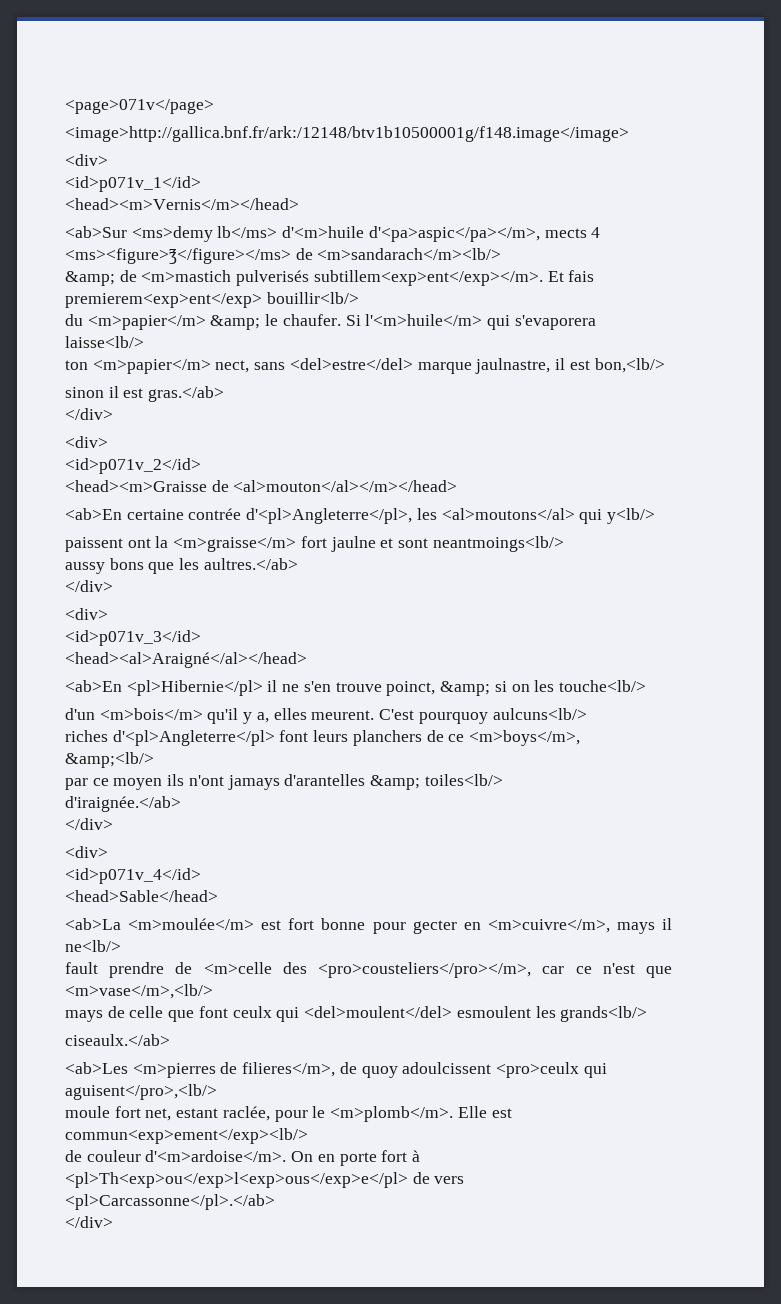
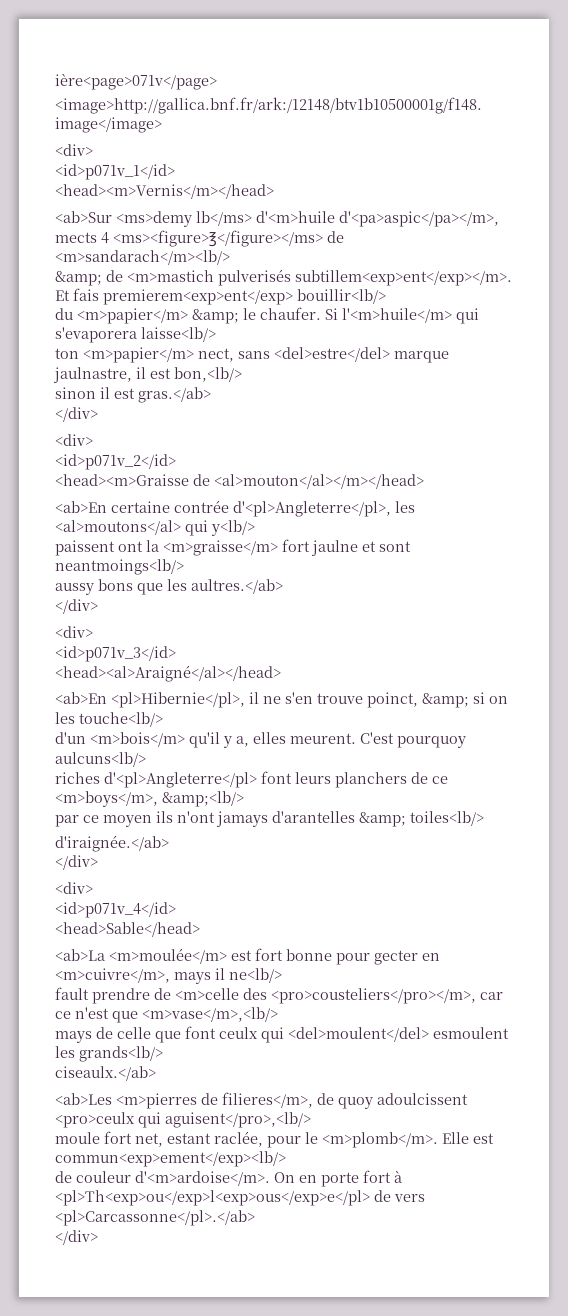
- <page>071v</page>
+ ière<page>071v</page>
- <ab>En <pl>Hibernie</pl> il ne s'en trouve poinct, &amp; si on les touche<lb/>
+ <ab>En <pl>Hibernie</pl>, il ne s'en trouve poinct, &amp; si on les touche<lb/>

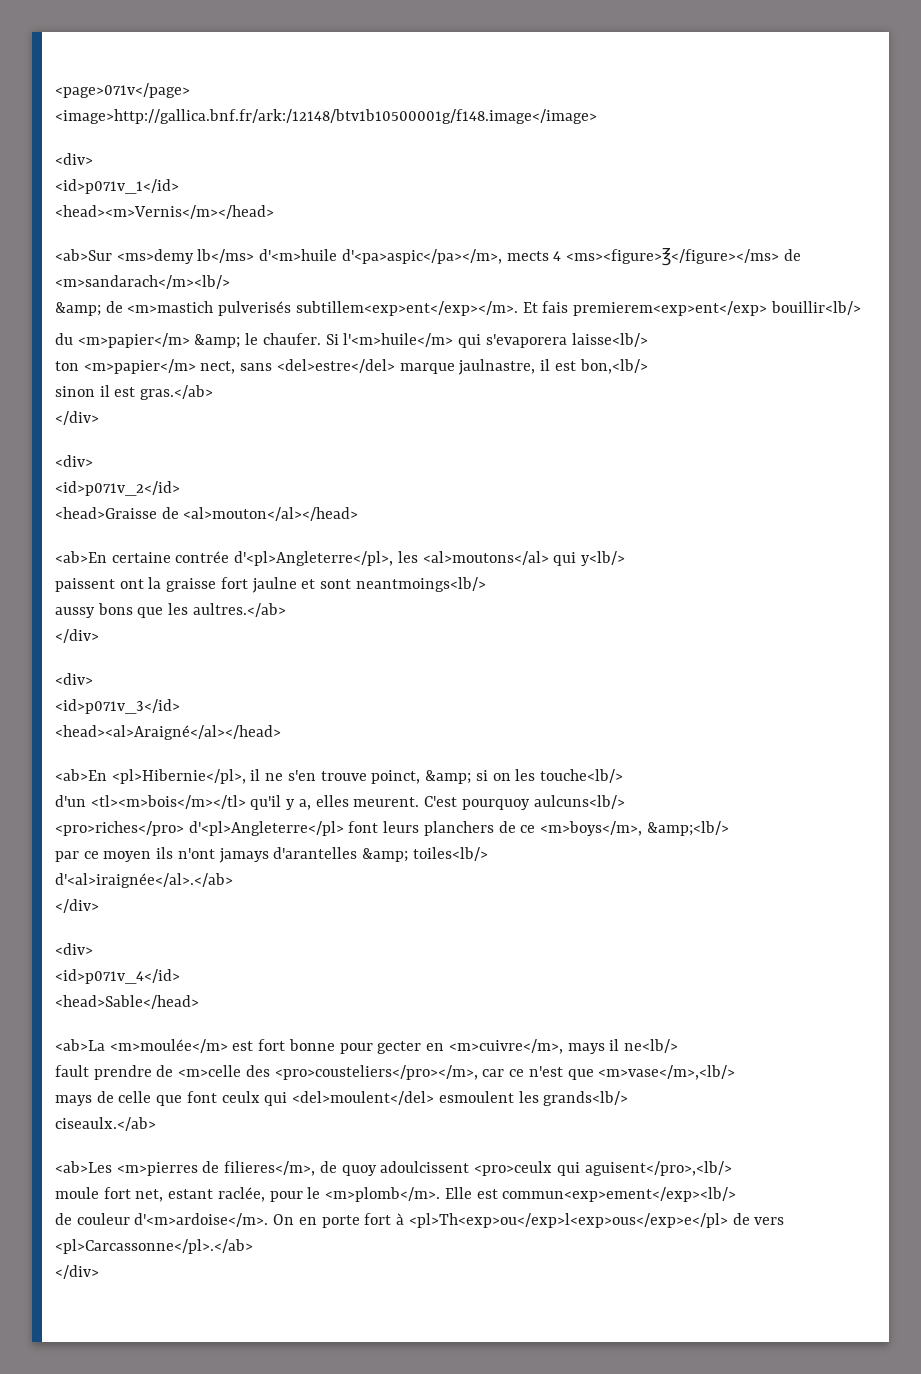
- ière<page>071v</page>
+ <page>071v</page>
- <head><m>Graisse de <al>mouton</al></m></head>
+ <head>Graisse de <al>mouton</al></head>
- paissent ont la <m>graisse</m> fort jaulne et sont neantmoings<lb/>
+ paissent ont la graisse fort jaulne et sont neantmoings<lb/>
- d'un <m>bois</m> qu'il y a, elles meurent.
+ d'un <tl><m>bois</m></tl> qu'il y a, elles meurent.
- riches d'<pl>Angleterre</pl> font leurs planchers de ce <m>boys</m>, &amp;<lb/>
+ <pro>riches</pro> d'<pl>Angleterre</pl> font leurs planchers de ce <m>boys</m>, &amp;<lb/>
- d'iraignée.</ab>
+ d'<al>iraignée</al>.</ab>

